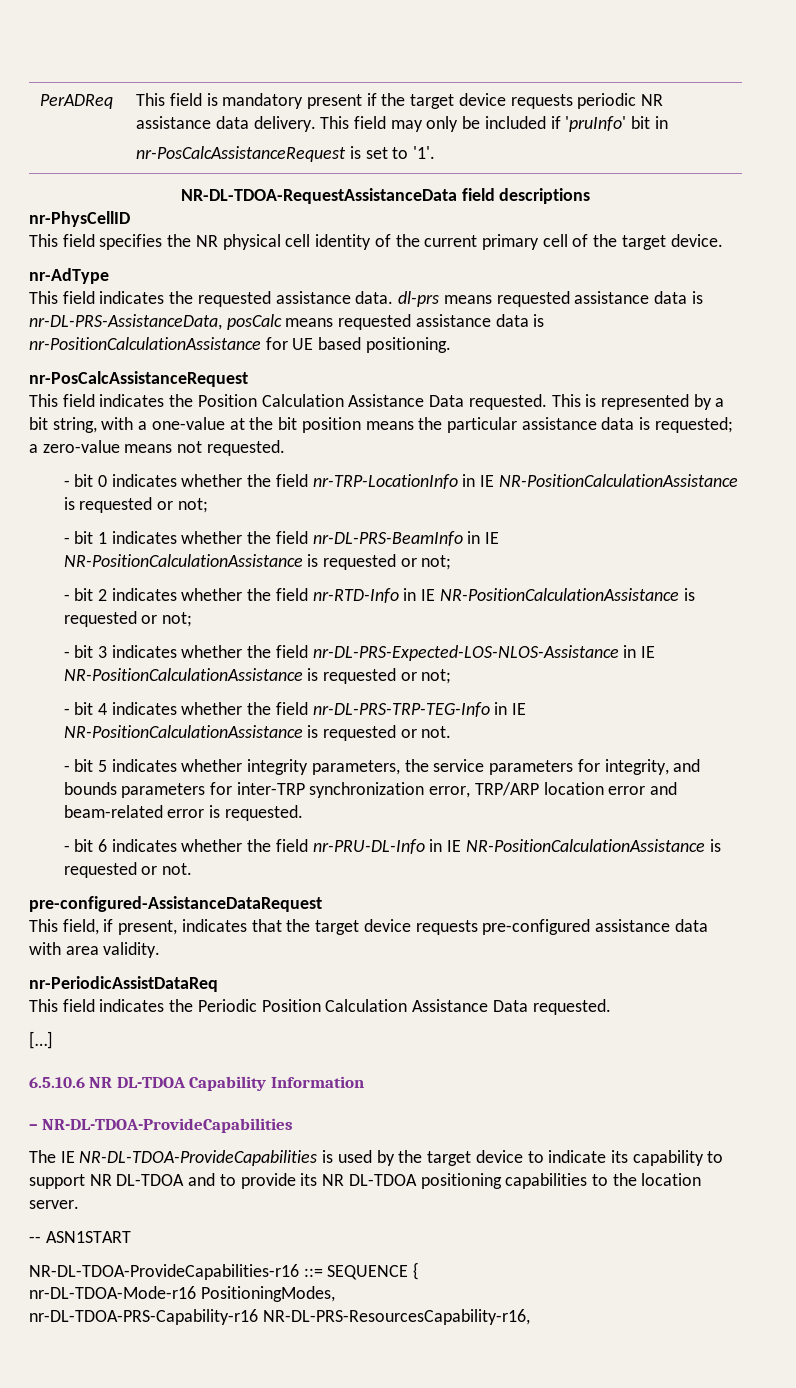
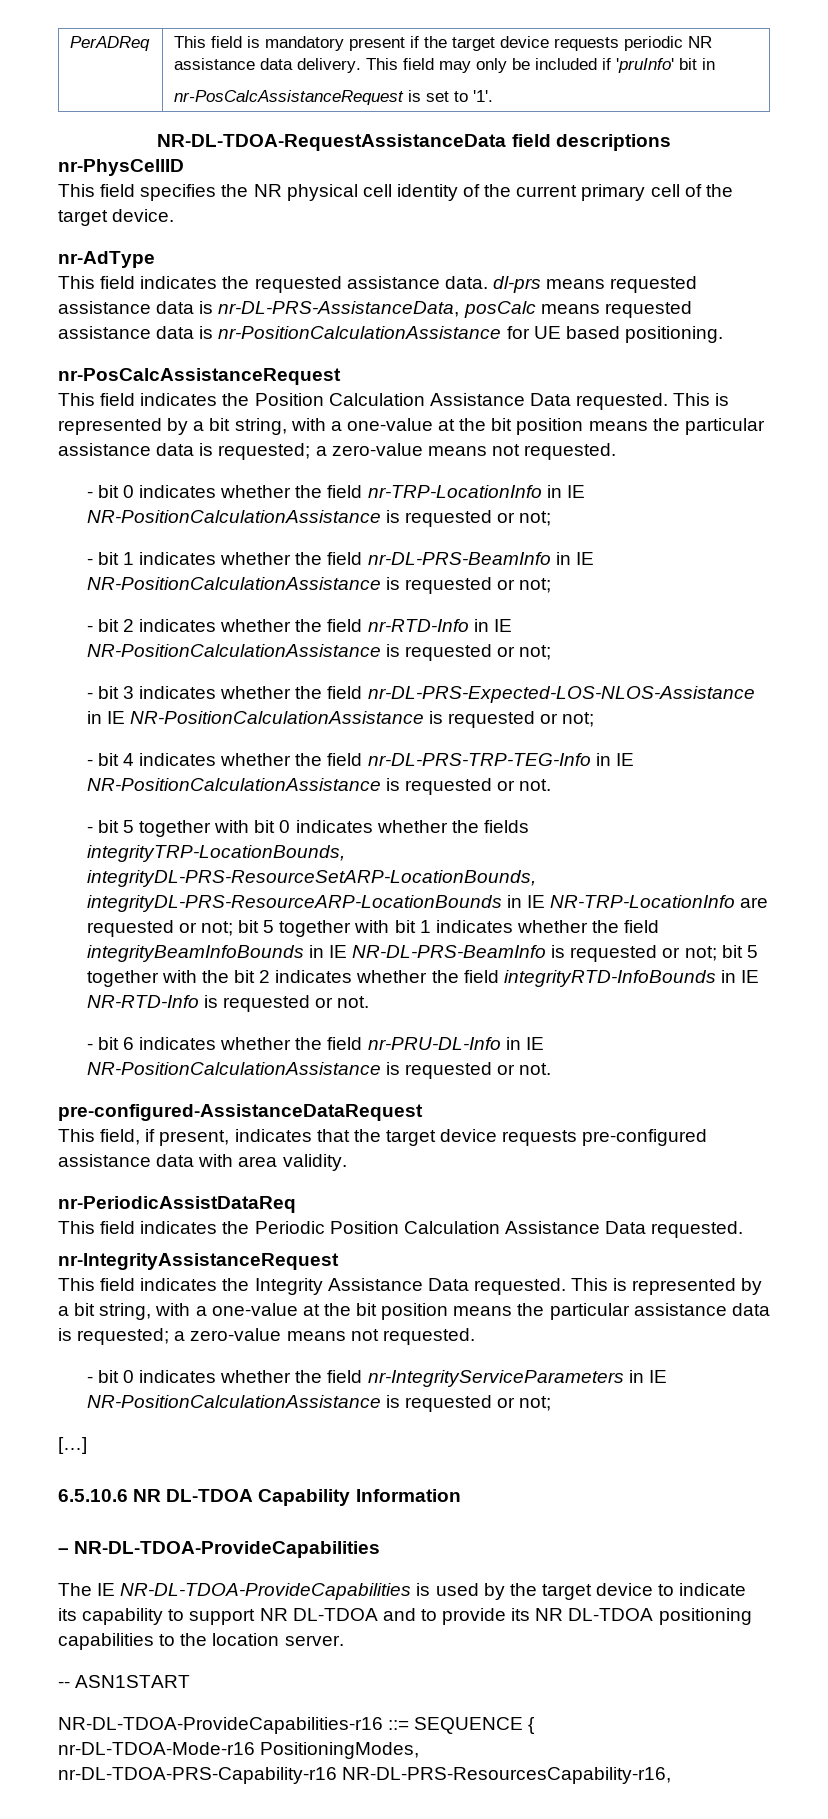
- - bit 5 indicates whether integrity parameters, the service parameters for integrity, and bounds parameters for inter-TRP synchronization error, TRP/ARP location error and beam-related error is requested.
+ - bit 5 together with bit 0 indicates whether the fields integrityTRP-LocationBounds, integrityDL-PRS-ResourceSetARP-LocationBounds, integrityDL-PRS-ResourceARP-LocationBounds in IE NR-TRP-LocationInfo are requested or not; bit 5 together with bit 1 indicates whether the field integrityBeamInfoBounds in IE NR-DL-PRS-BeamInfo is requested or not; bit 5 together with the bit 2 indicates whether the field integrityRTD-InfoBounds in IE NR-RTD-Info is requested or not.
+ nr-IntegrityAssistanceRequest
+ This field indicates the Integrity Assistance Data requested. This is represented by a bit string, with a one-value at the bit position means the particular assistance data is requested; a zero-value means not requested.
+ - bit 0 indicates whether the field nr-IntegrityServiceParameters in IE NR-PositionCalculationAssistance is requested or not;

